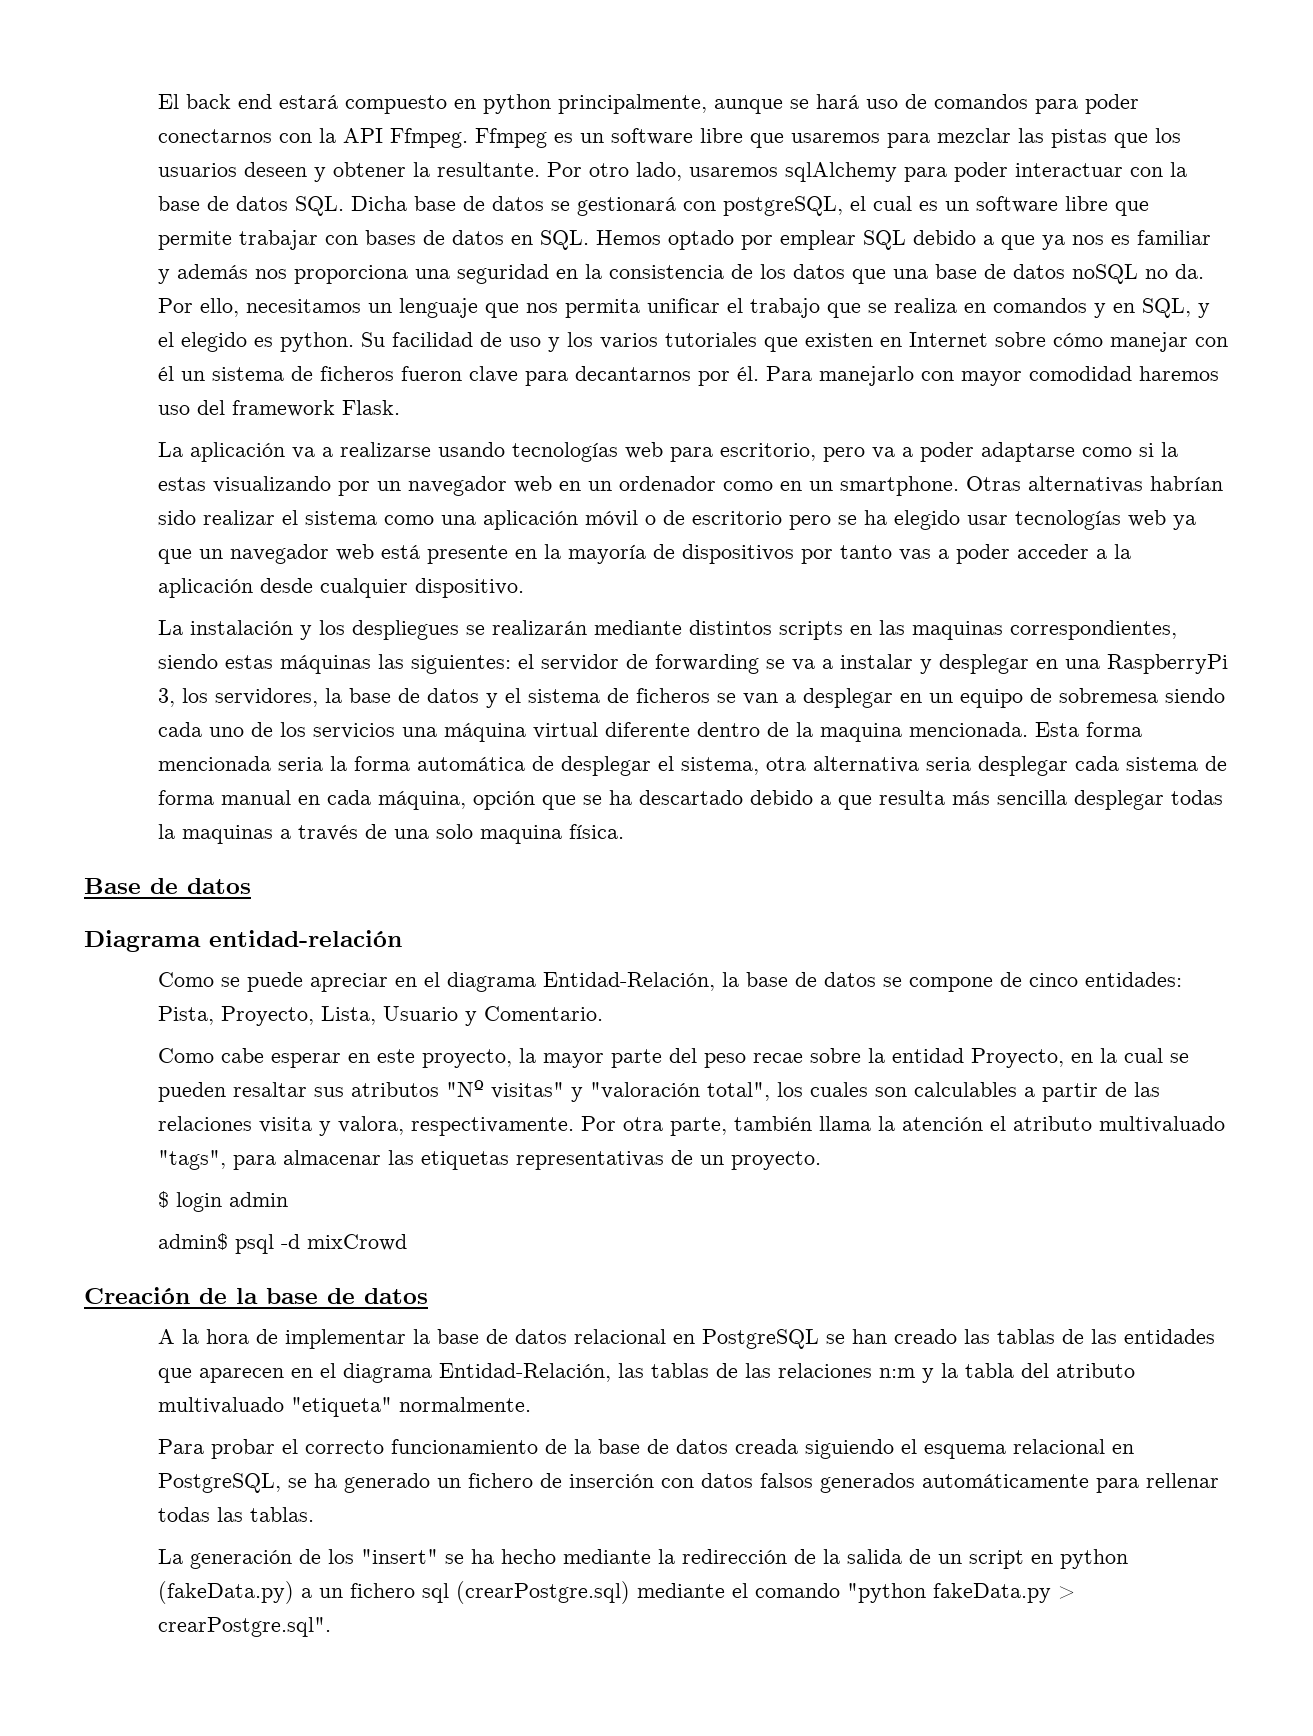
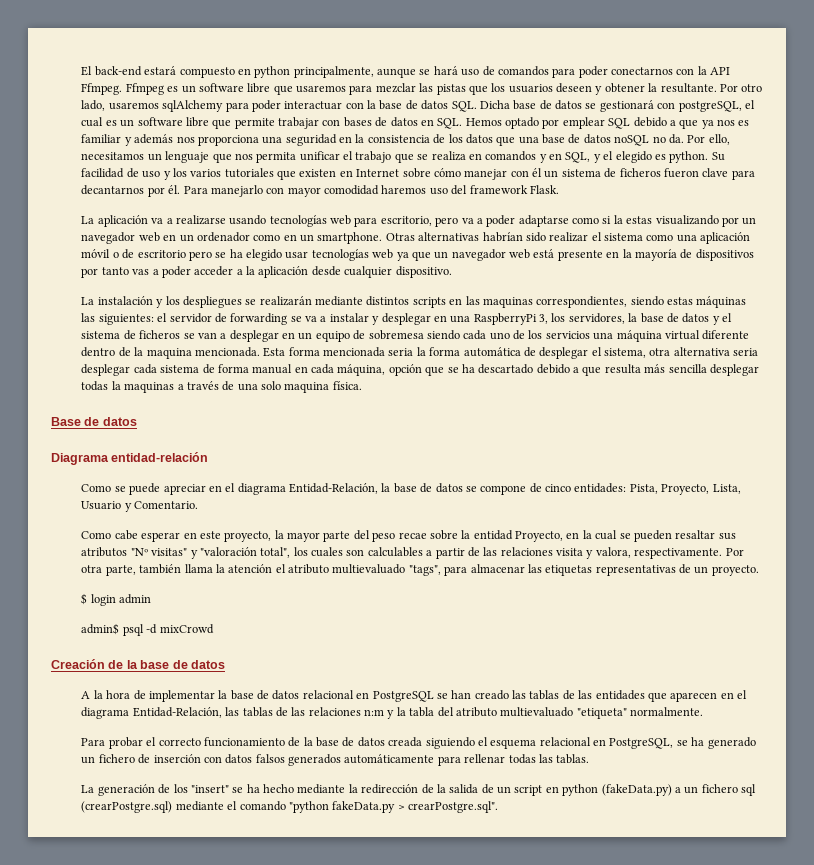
- El back end estará compuesto en python principalmente, aunque se hará uso de comandos para poder conectarnos con la API Ffmpeg.
+ El back-end estará compuesto en python principalmente, aunque se hará uso de comandos para poder conectarnos con la API Ffmpeg.
- Por otra parte, también llama la atención el atributo multivaluado "tags", para almacenar las etiquetas representativas de un proyecto.
+ Por otra parte, también llama la atención el atributo multievaluado "tags", para almacenar las etiquetas representativas de un proyecto.
- A la hora de implementar la base de datos relacional en PostgreSQL se han creado las tablas de las entidades que aparecen en el diagrama Entidad-Relación, las tablas de las relaciones n:m y la tabla del atributo multivaluado "etiqueta" normalmente.
+ A la hora de implementar la base de datos relacional en PostgreSQL se han creado las tablas de las entidades que aparecen en el diagrama Entidad-Relación, las tablas de las relaciones n:m y la tabla del atributo multievaluado "etiqueta" normalmente.

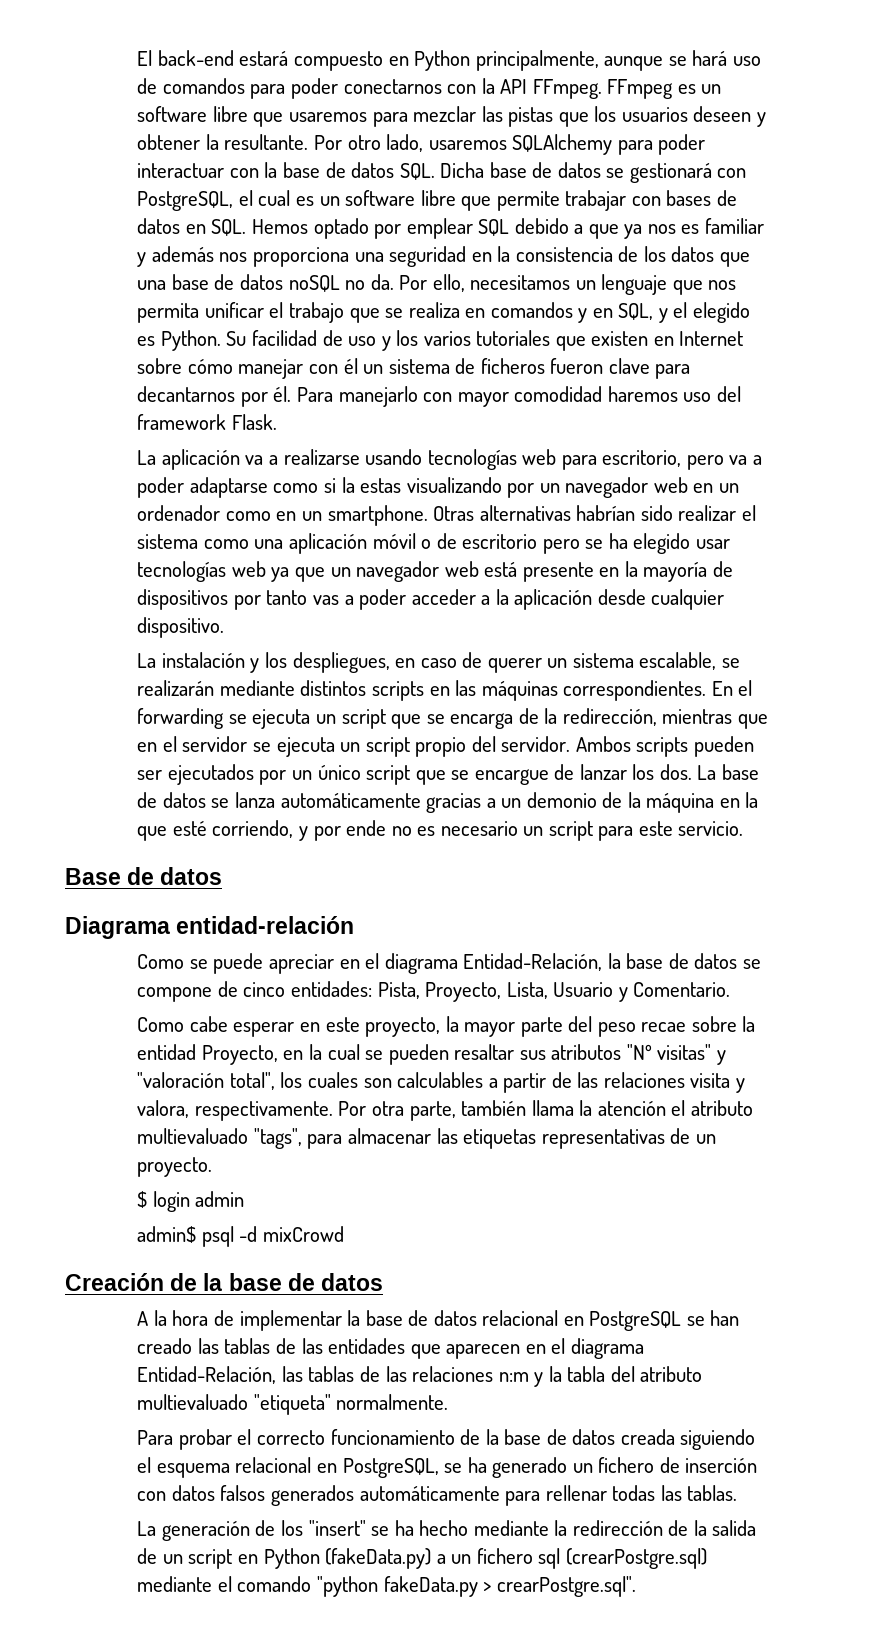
- El back-end estará compuesto en python principalmente, aunque se hará uso de comandos para poder conectarnos con la API Ffmpeg. Ffmpeg es un software libre que usaremos para mezclar las pistas que los usuarios deseen y obtener la resultante.
+ El back-end estará compuesto en Python principalmente, aunque se hará uso de comandos para poder conectarnos con la API FFmpeg. FFmpeg es un software libre que usaremos para mezclar las pistas que los usuarios deseen y obtener la resultante.
- Por otro lado, usaremos sqlAlchemy para poder interactuar con la base de datos SQL. Dicha base de datos se gestionará con postgreSQL, el cual es un software libre que permite trabajar con bases de datos en SQL. Hemos optado por emplear SQL debido a que ya nos es familiar y además nos proporciona una seguridad en la consistencia de los datos que una base de datos noSQL no da.
+ Por otro lado, usaremos SQLAlchemy para poder interactuar con la base de datos SQL. Dicha base de datos se gestionará con PostgreSQL, el cual es un software libre que permite trabajar con bases de datos en SQL. Hemos optado por emplear SQL debido a que ya nos es familiar y además nos proporciona una seguridad en la consistencia de los datos que una base de datos noSQL no da.
- Por ello, necesitamos un lenguaje que nos permita unificar el trabajo que se realiza en comandos y en SQL, y el elegido es python.
+ Por ello, necesitamos un lenguaje que nos permita unificar el trabajo que se realiza en comandos y en SQL, y el elegido es Python.
- La instalación y los despliegues se realizarán mediante distintos scripts en las maquinas correspondientes, siendo estas máquinas las siguientes: el servidor de forwarding se va a instalar y desplegar en una RaspberryPi 3, los servidores, la base de datos y el sistema de ficheros se van a desplegar en un equipo de sobremesa siendo cada uno de los servicios una máquina virtual diferente dentro de la maquina mencionada. Esta forma mencionada seria la forma automática de desplegar el sistema, otra alternativa seria desplegar cada sistema de forma manual en cada máquina, opción que se ha descartado debido a que resulta más sencilla desplegar todas la maquinas a través de una solo maquina física.
+ La instalación y los despliegues, en caso de querer un sistema escalable, se realizarán mediante distintos scripts en las máquinas correspondientes. En el forwarding se ejecuta un script que se encarga de la redirección, mientras que en el servidor se ejecuta un script propio del servidor. Ambos scripts pueden ser ejecutados por un único script que se encargue de lanzar los dos. La base de datos se lanza automáticamente gracias a un demonio de la máquina en la que esté corriendo, y por ende no es necesario un script para este servicio.
- La generación de los "insert" se ha hecho mediante la redirección de la salida de un script en python (fakeData.py) a un fichero sql (crearPostgre.sql) mediante el comando "python fakeData.py > crearPostgre.sql".
+ La generación de los "insert" se ha hecho mediante la redirección de la salida de un script en Python (fakeData.py) a un fichero sql (crearPostgre.sql) mediante el comando "python fakeData.py > crearPostgre.sql".

